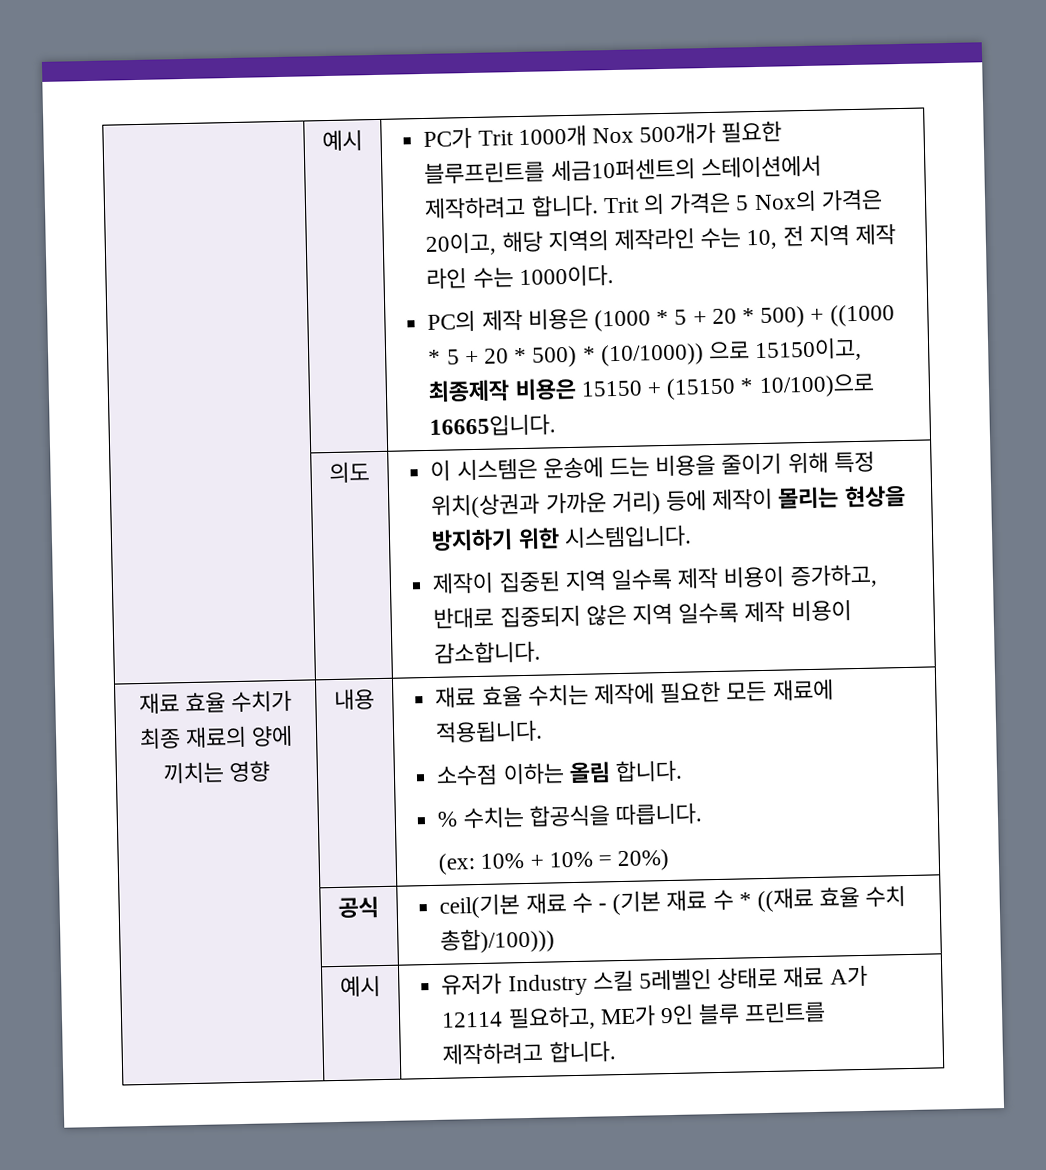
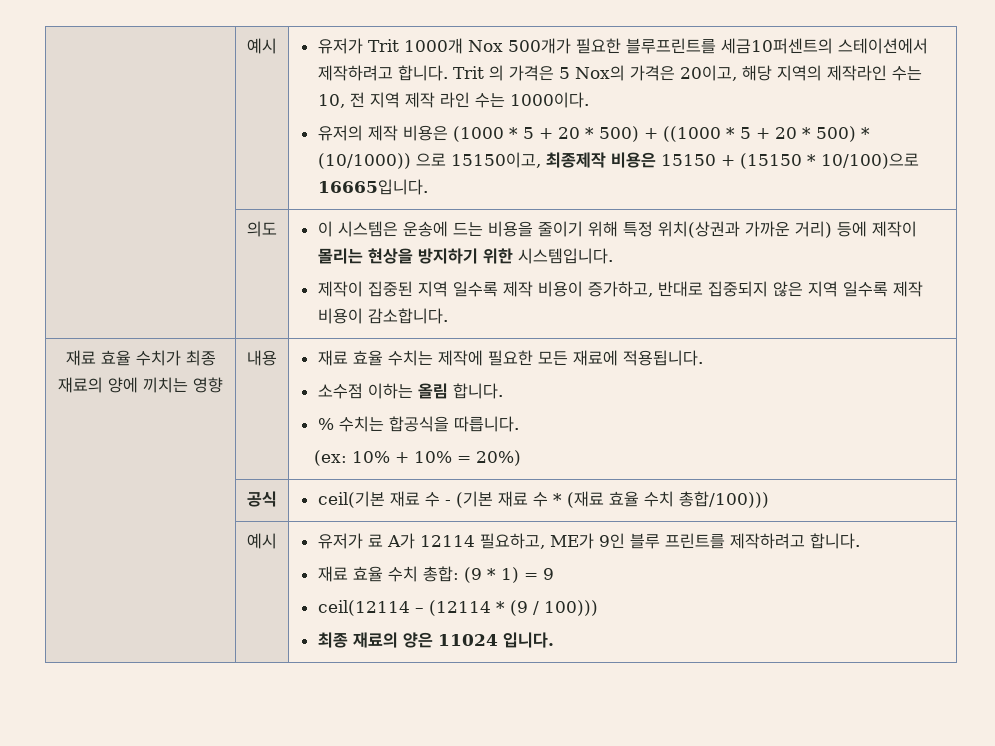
- 예시 | PC가 Trit 1000개 Nox 500개가 필요한 블루프린트를 세금10퍼센트의 스테이션에서 제작하려고 합니다.
+ 예시 | 유저가 Trit 1000개 Nox 500개가 필요한 블루프린트를 세금10퍼센트의 스테이션에서 제작하려고 합니다.
- PC의 제작 비용은 (1000 * 5 + 20 * 500) + ((1000 * 5 + 20 * 500) * (10/1000)) 으로 15150이고, 최종제작 비용은 15150 + (15150 * 10/100)으로 16665입니다.
+ 유저의 제작 비용은 (1000 * 5 + 20 * 500) + ((1000 * 5 + 20 * 500) * (10/1000)) 으로 15150이고, 최종제작 비용은 15150 + (15150 * 10/100)으로 16665입니다.
- | 공식 | ceil(기본 재료 수 - (기본 재료 수 * ((재료 효율 수치 총합)/100)))
- | 예시 | 유저가 Industry 스킬 5레벨인 상태로 재료 A가 12114 필요하고, ME가 9인 블루 프린트를 제작하려고 합니다.
+ | 공식 | ceil(기본 재료 수 - (기본 재료 수 * (재료 효율 수치 총합/100)))
+ | 예시 | 유저가 료 A가 12114 필요하고, ME가 9인 블루 프린트를 제작하려고 합니다.
+ 재료 효율 수치 총합: (9 * 1) = 9
+ ceil(12114 – (12114 * (9 / 100)))
+ 최종 재료의 양은 11024 입니다.

